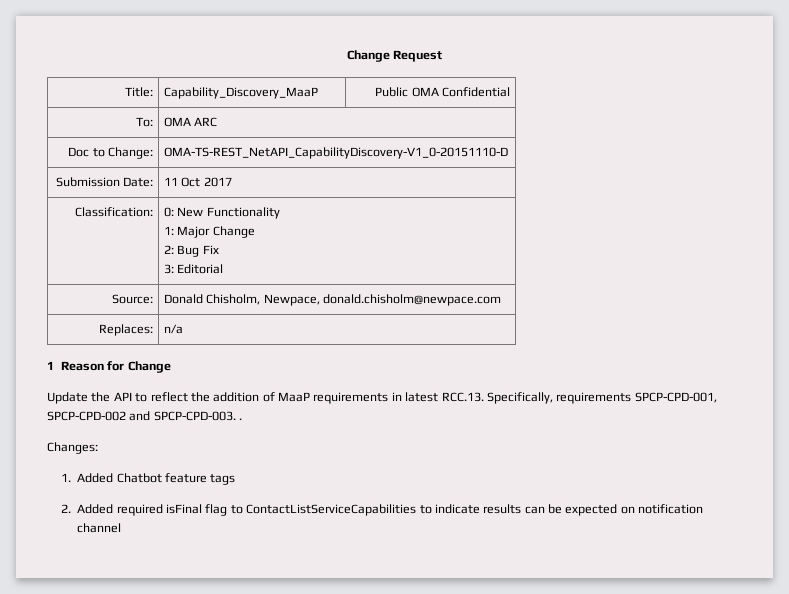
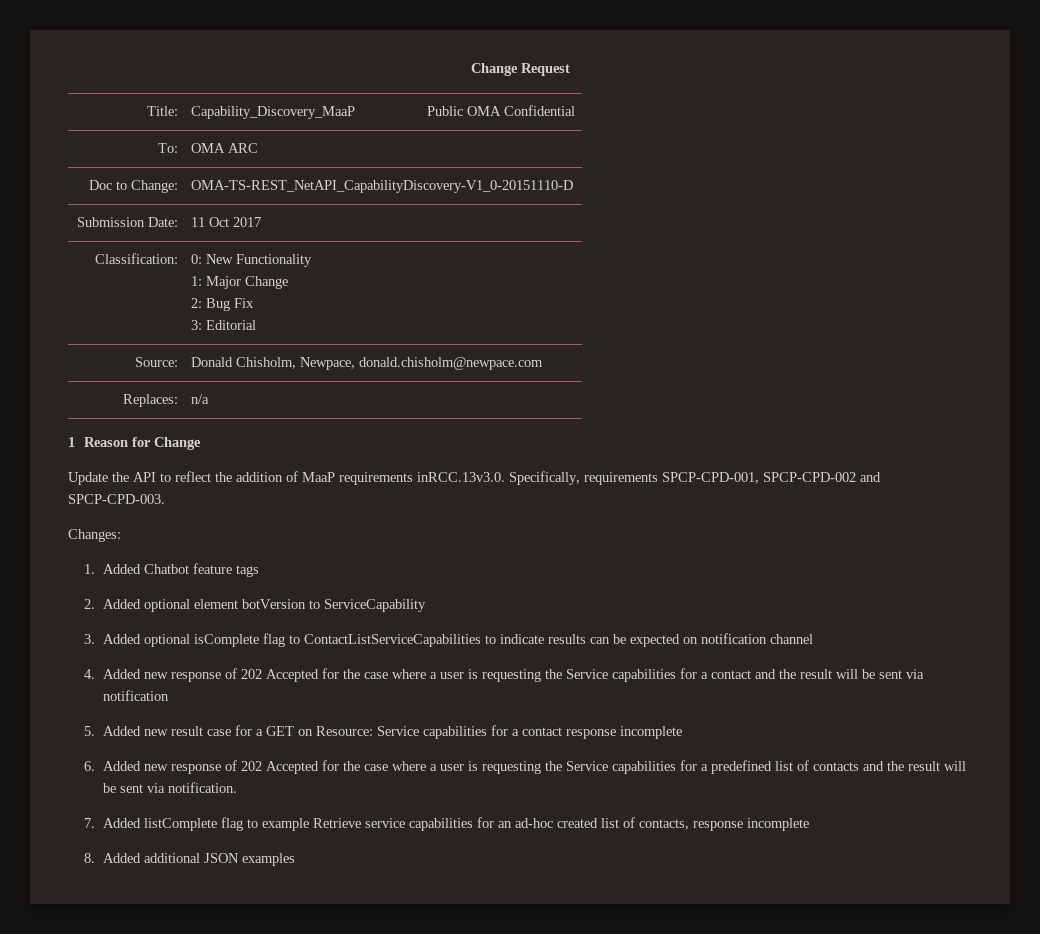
- Update the API to reflect the addition of MaaP requirements in latest RCC.13. Specifically, requirements SPCP-CPD-001, SPCP-CPD-002 and SPCP-CPD-003. .
+ Update the API to reflect the addition of MaaP requirements inRCC.13v3.0. Specifically, requirements SPCP-CPD-001, SPCP-CPD-002 and SPCP-CPD-003.
- 2. Added required isFinal flag to ContactListServiceCapabilities to indicate results can be expected on notification channel
+ 2. Added optional element botVersion to ServiceCapability
+ 3. Added optional isComplete flag to ContactListServiceCapabilities to indicate results can be expected on notification channel
+ 4. Added new response of 202 Accepted for the case where a user is requesting the Service capabilities for a contact and the result will be sent via notification
+ 5. Added new result case for a GET on Resource: Service capabilities for a contact response incomplete
+ 6. Added new response of 202 Accepted for the case where a user is requesting the Service capabilities for a predefined list of contacts and the result will be sent via notification.
+ 7. Added listComplete flag to example Retrieve service capabilities for an ad-hoc created list of contacts, response incomplete
+ 8. Added additional JSON examples

